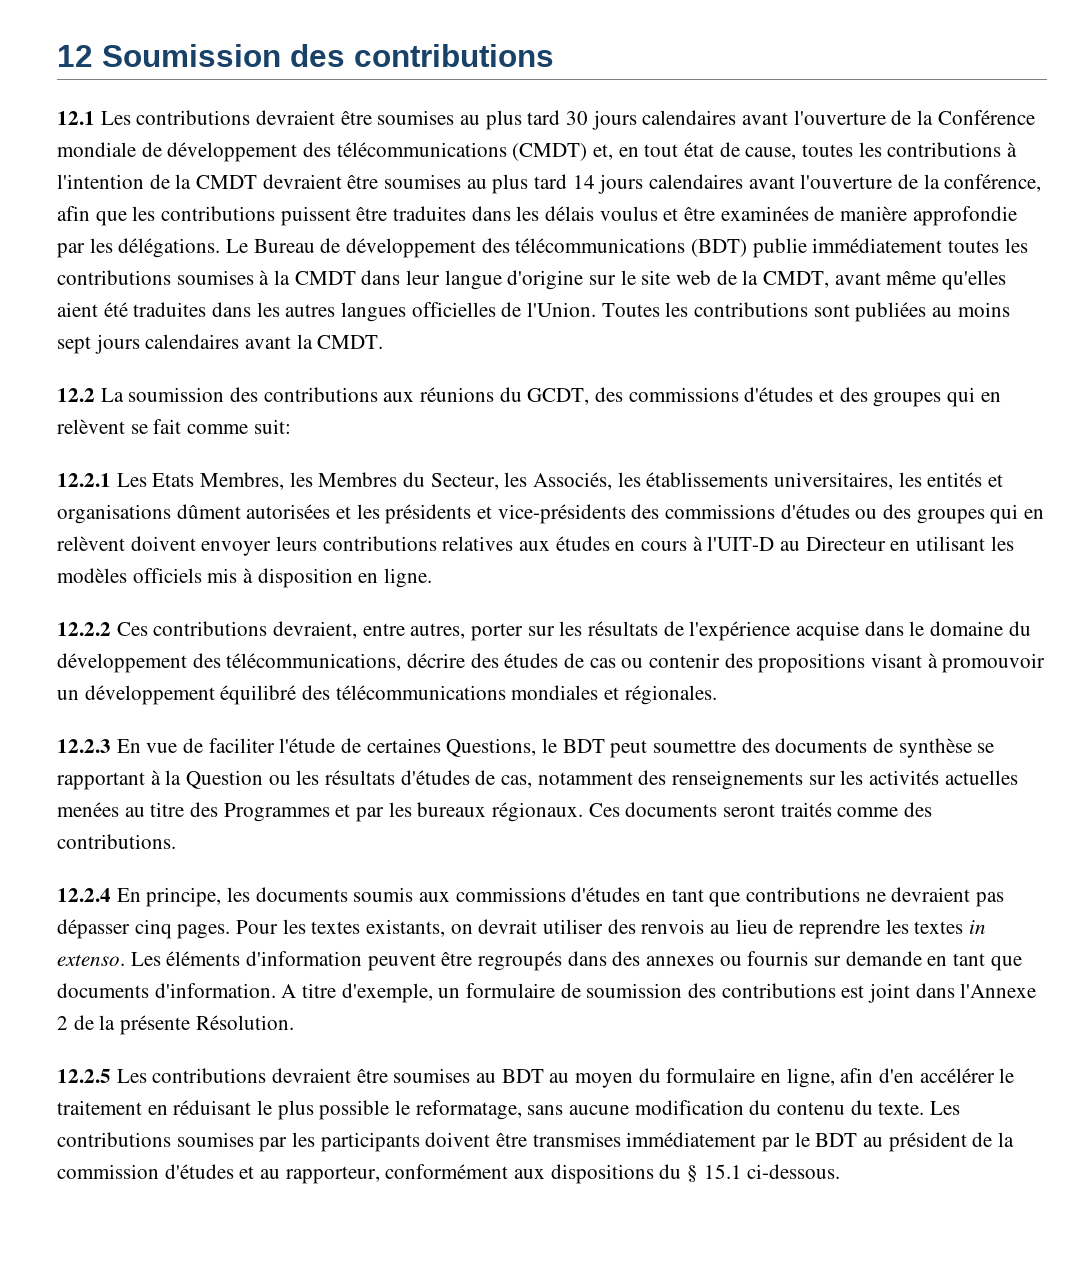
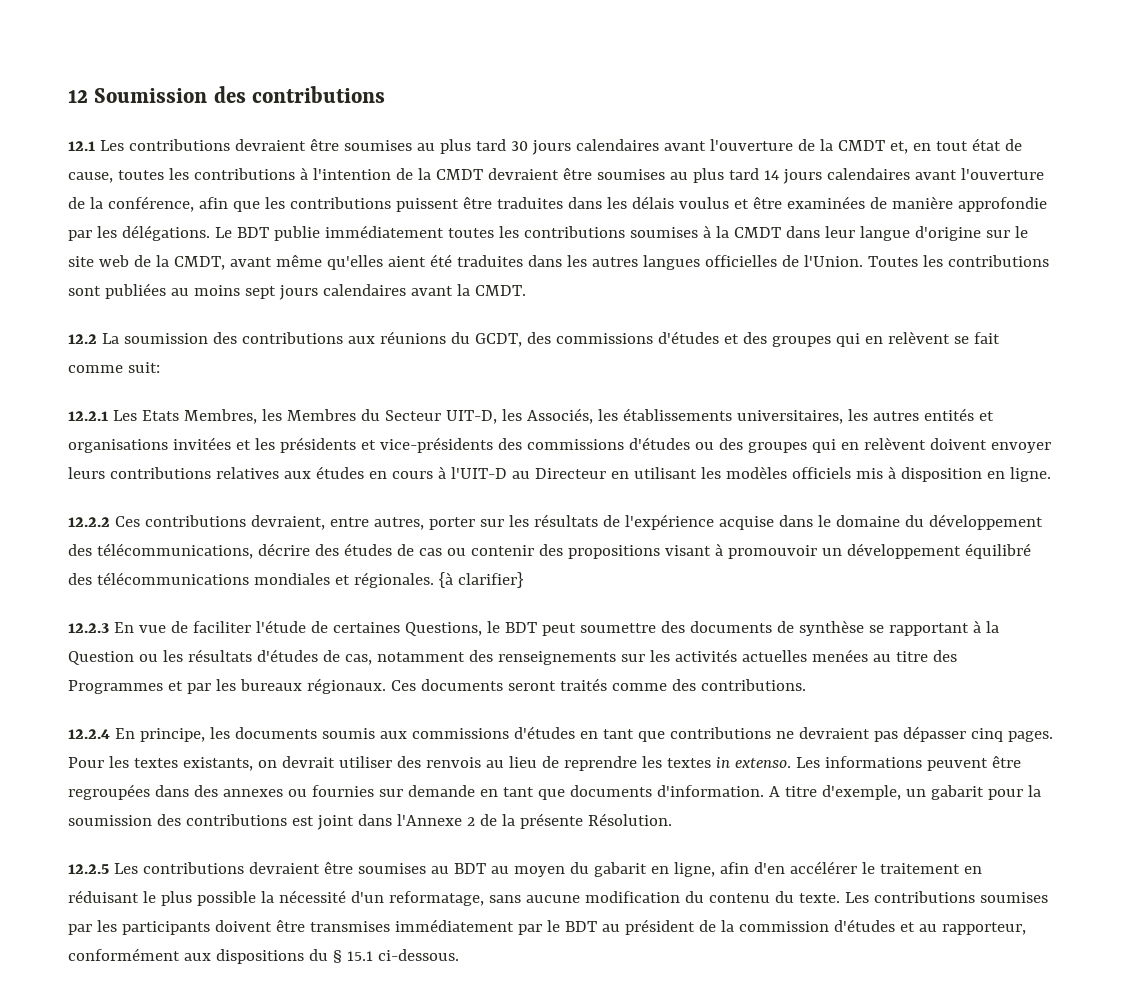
- 12.1 Les contributions devraient être soumises au plus tard 30 jours calendaires avant l'ouverture de la Conférence mondiale de développement des télécommunications (CMDT) et, en tout état de cause, toutes les contributions à l'intention de la CMDT devraient être soumises au plus tard 14 jours calendaires avant l'ouverture de la conférence, afin que les contributions puissent être traduites dans les délais voulus et être examinées de manière approfondie par les délégations.
+ 12.1 Les contributions devraient être soumises au plus tard 30 jours calendaires avant l'ouverture de la CMDT et, en tout état de cause, toutes les contributions à l'intention de la CMDT devraient être soumises au plus tard 14 jours calendaires avant l'ouverture de la conférence, afin que les contributions puissent être traduites dans les délais voulus et être examinées de manière approfondie par les délégations.
- Le Bureau de développement des télécommunications (BDT) publie immédiatement toutes les contributions soumises à la CMDT dans leur langue d'origine sur le site web de la CMDT, avant même qu'elles aient été traduites dans les autres langues officielles de l'Union.
+ Le BDT publie immédiatement toutes les contributions soumises à la CMDT dans leur langue d'origine sur le site web de la CMDT, avant même qu'elles aient été traduites dans les autres langues officielles de l'Union.
- 12.2.1 Les Etats Membres, les Membres du Secteur, les Associés, les établissements universitaires, les entités et organisations dûment autorisées et les présidents et vice-présidents des commissions d'études ou des groupes qui en relèvent doivent envoyer leurs contributions relatives aux études en cours à l'UIT-D au Directeur en utilisant les modèles officiels mis à disposition en ligne.
+ 12.2.1 Les Etats Membres, les Membres du Secteur UIT-D, les Associés, les établissements universitaires, les autres entités et organisations invitées et les présidents et vice-présidents des commissions d'études ou des groupes qui en relèvent doivent envoyer leurs contributions relatives aux études en cours à l'UIT-D au Directeur en utilisant les modèles officiels mis à disposition en ligne.
+ {à clarifier}
- Les éléments d'information peuvent être regroupés dans des annexes ou fournis sur demande en tant que documents d'information.
+ Les informations peuvent être regroupées dans des annexes ou fournies sur demande en tant que documents d'information.
- A titre d'exemple, un formulaire de soumission des contributions est joint dans l'Annexe 2 de la présente Résolution.
+ A titre d'exemple, un gabarit pour la soumission des contributions est joint dans l'Annexe 2 de la présente Résolution.
- 12.2.5 Les contributions devraient être soumises au BDT au moyen du formulaire en ligne, afin d'en accélérer le traitement en réduisant le plus possible le reformatage, sans aucune modification du contenu du texte.
+ 12.2.5 Les contributions devraient être soumises au BDT au moyen du gabarit en ligne, afin d'en accélérer le traitement en réduisant le plus possible la nécessité d'un reformatage, sans aucune modification du contenu du texte.

